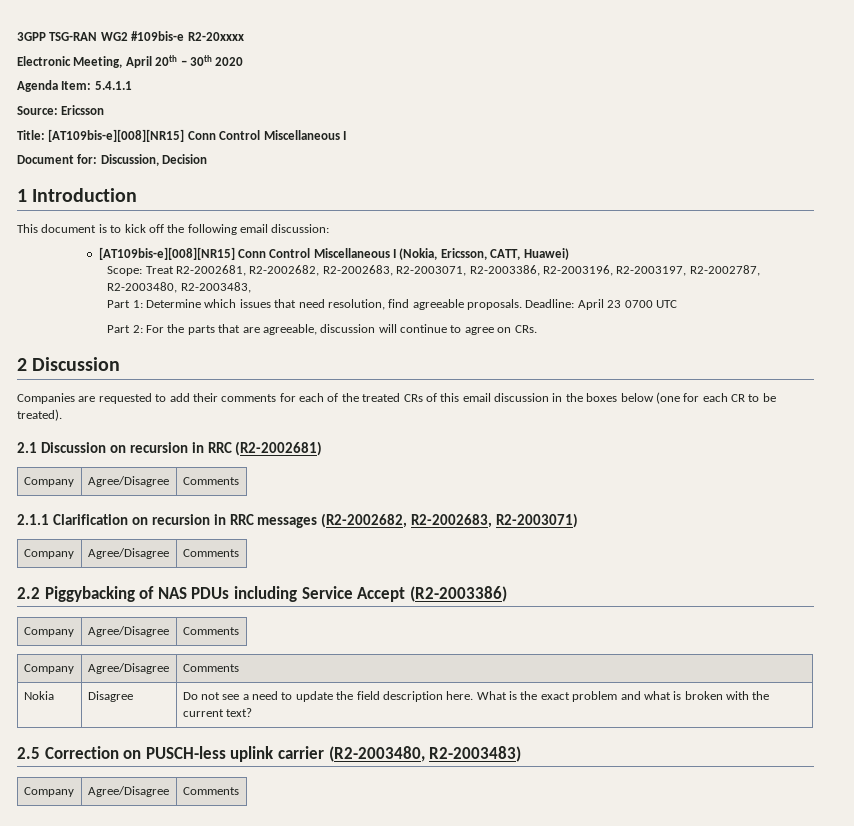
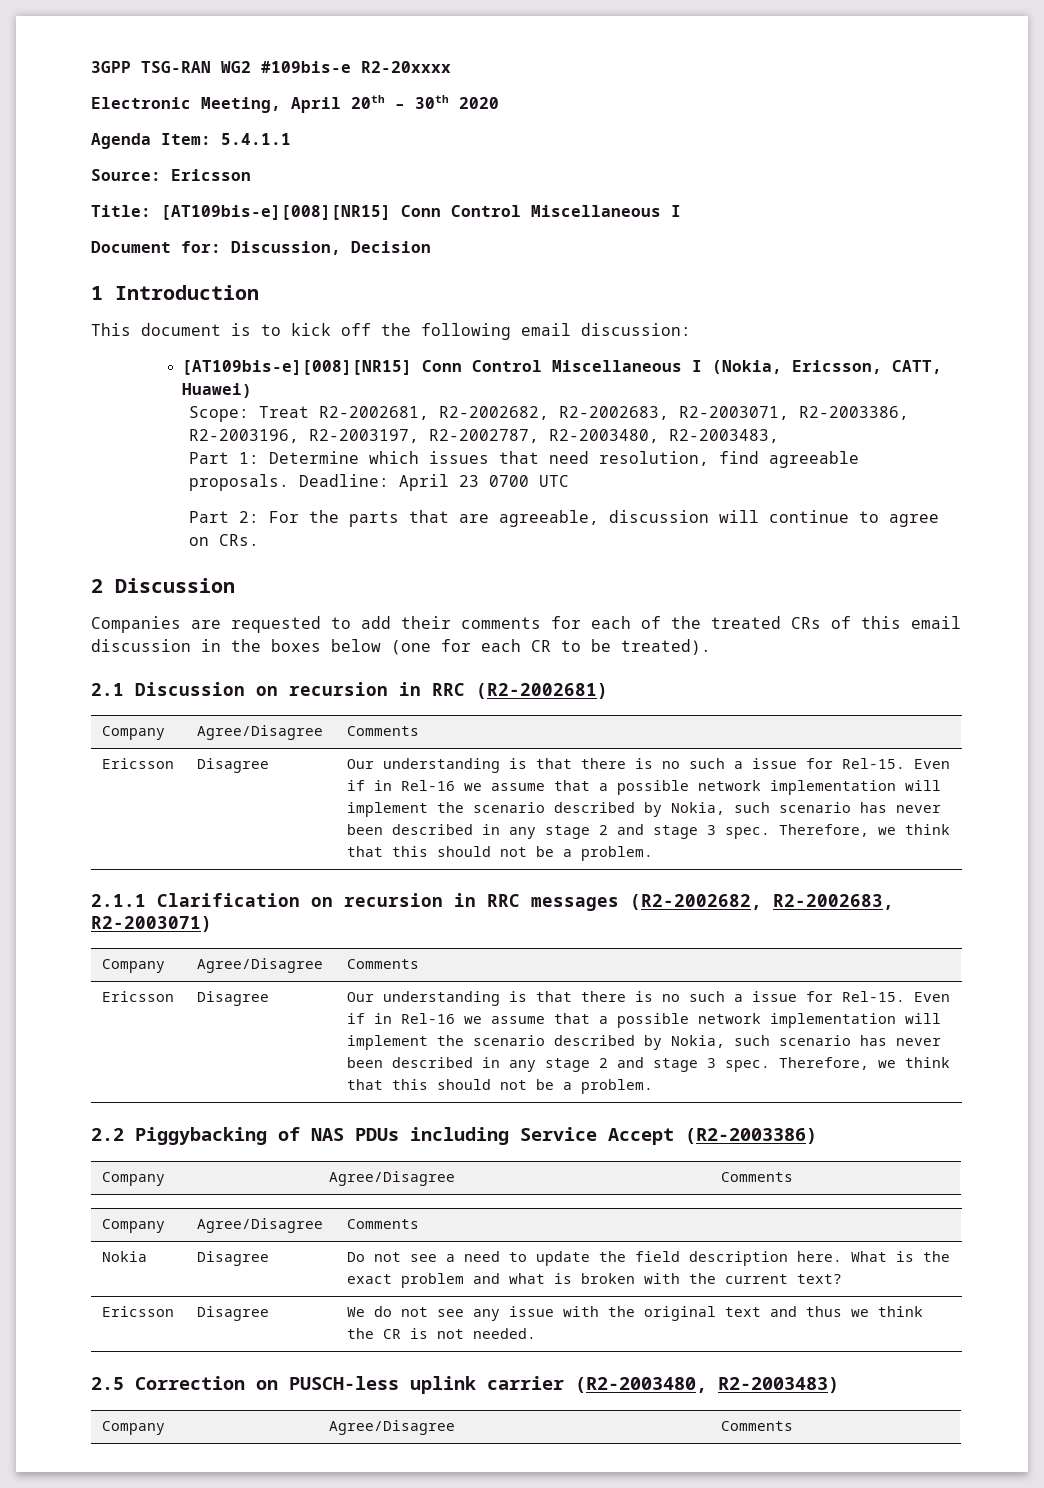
  2.1 Discussion on recursion in RRC (R2-2002681)
  Company | Agree/Disagree | Comments
+ Ericsson | Disagree | Our understanding is that there is no such a issue for Rel-15. Even if in Rel-16 we assume that a possible network implementation will implement the scenario described by Nokia, such scenario has never been described in any stage 2 and stage 3 spec. Therefore, we think that this should not be a problem.
  2.1.1 Clarification on recursion in RRC messages (R2-2002682, R2-2002683, R2-2003071)
  Company | Agree/Disagree | Comments
+ Ericsson | Disagree | Our understanding is that there is no such a issue for Rel-15. Even if in Rel-16 we assume that a possible network implementation will implement the scenario described by Nokia, such scenario has never been described in any stage 2 and stage 3 spec. Therefore, we think that this should not be a problem.
+ Ericsson | Disagree | We do not see any issue with the original text and thus we think the CR is not needed.

